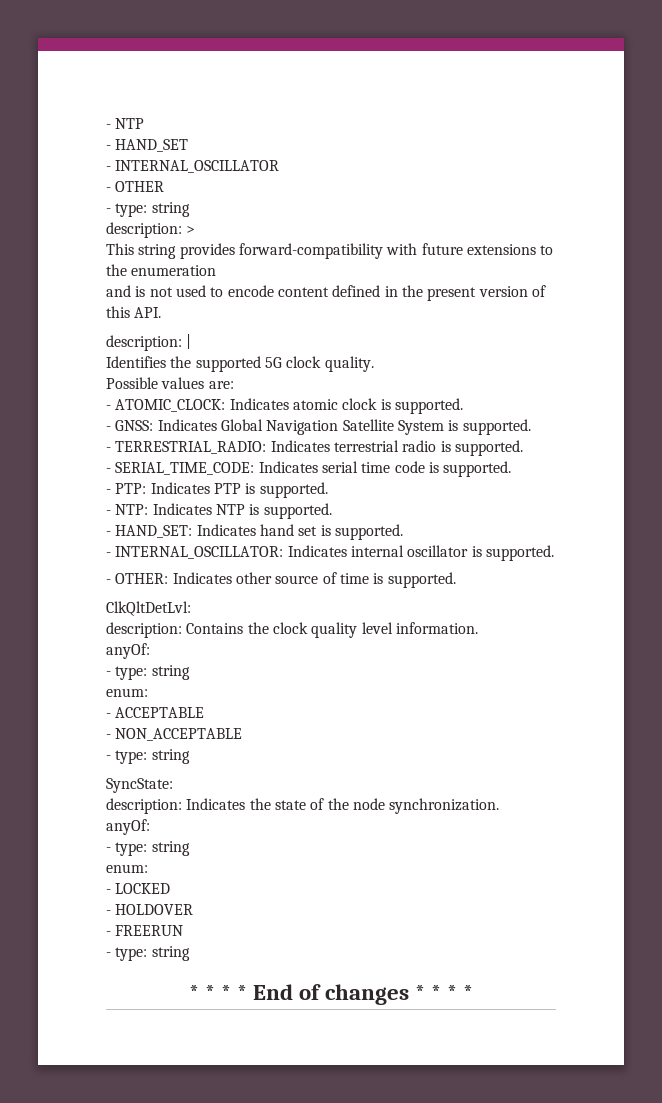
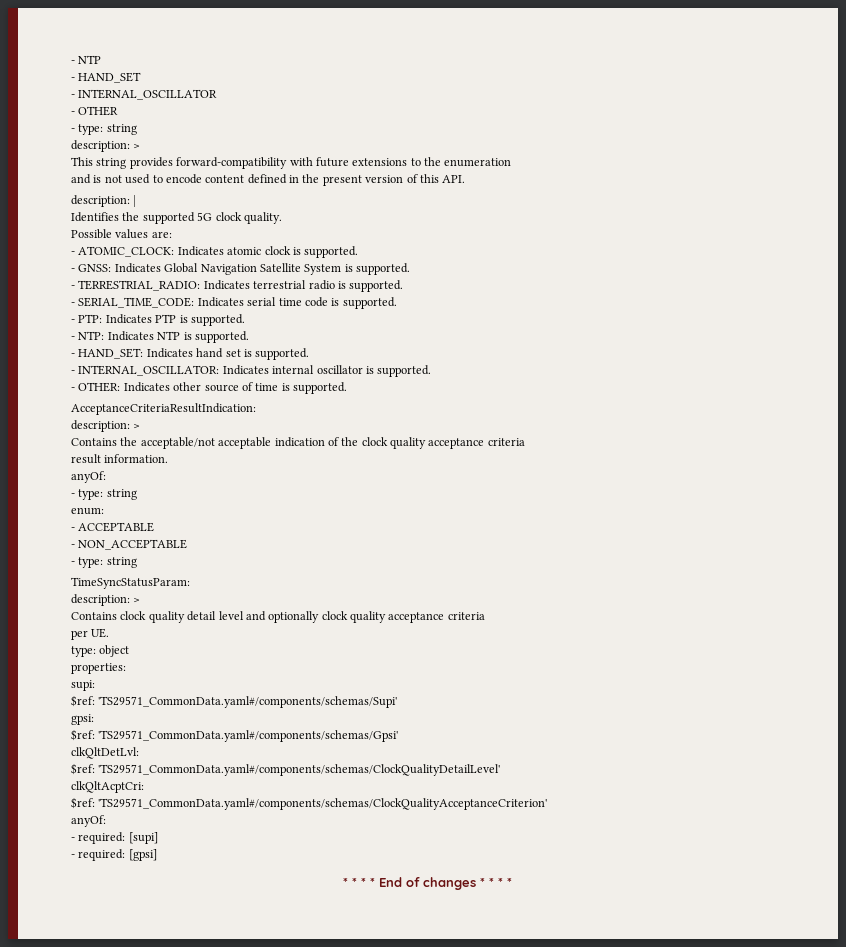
- ClkQltDetLvl:
- description: Contains the clock quality level information.
+ AcceptanceCriteriaResultIndication:
+ description: >
+ Contains the acceptable/not acceptable indication of the clock quality acceptance criteria
+ result information.
- SyncState:
- description: Indicates the state of the node synchronization.
+ TimeSyncStatusParam:
+ description: >
+ Contains clock quality detail level and optionally clock quality acceptance criteria
+ per UE.
+ type: object
+ properties:
+ supi:
+ $ref: 'TS29571_CommonData.yaml#/components/schemas/Supi'
+ gpsi:
+ $ref: 'TS29571_CommonData.yaml#/components/schemas/Gpsi'
+ clkQltDetLvl:
+ $ref: 'TS29571_CommonData.yaml#/components/schemas/ClockQualityDetailLevel'
+ clkQltAcptCri:
+ $ref: 'TS29571_CommonData.yaml#/components/schemas/ClockQualityAcceptanceCriterion'
  anyOf:
- - type: string
- enum:
- - LOCKED
- - HOLDOVER
- - FREERUN
- - type: string
+ - required: [supi]
+ - required: [gpsi]

